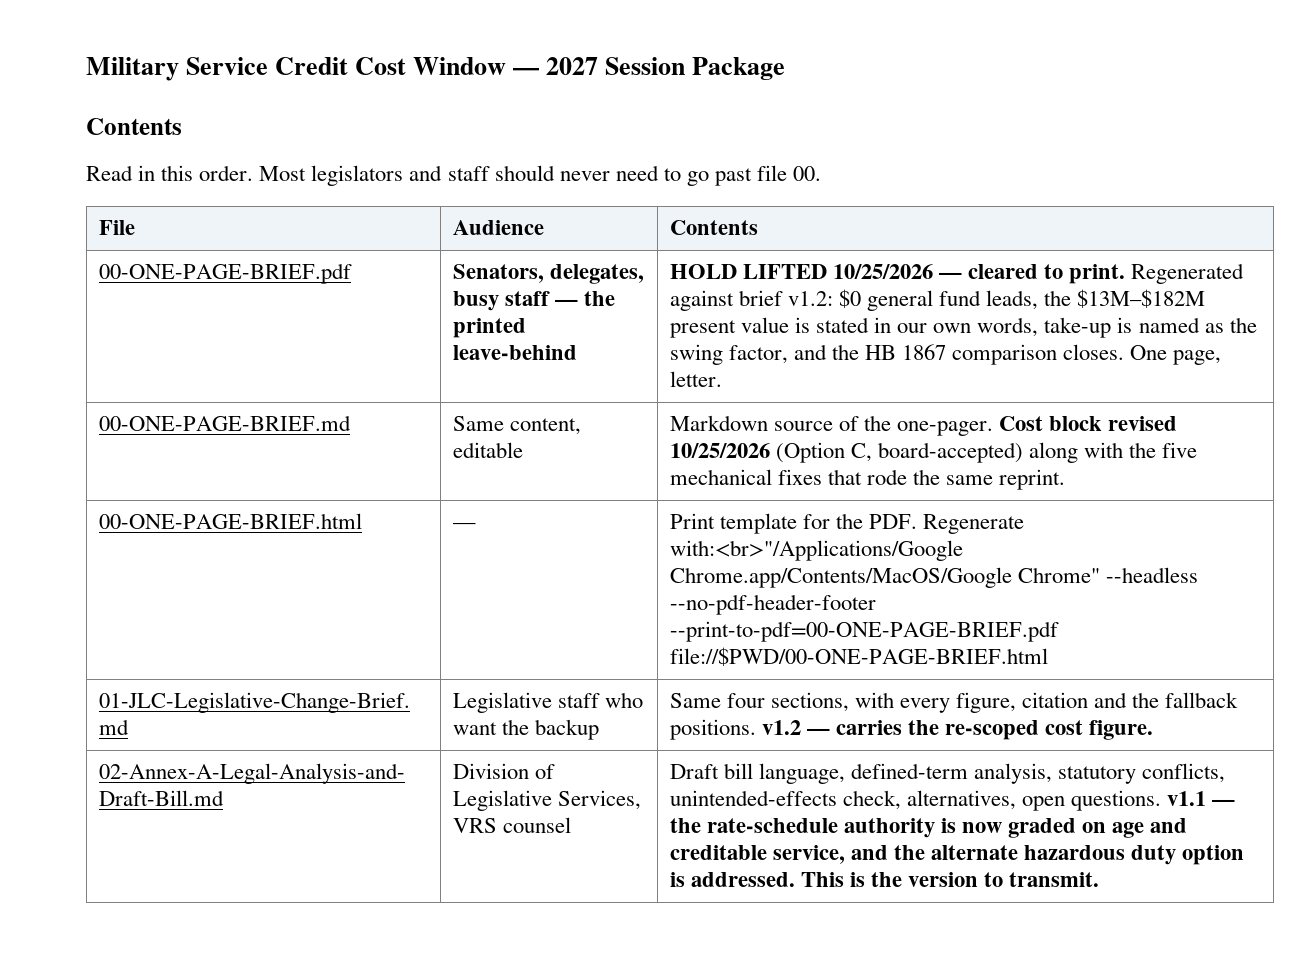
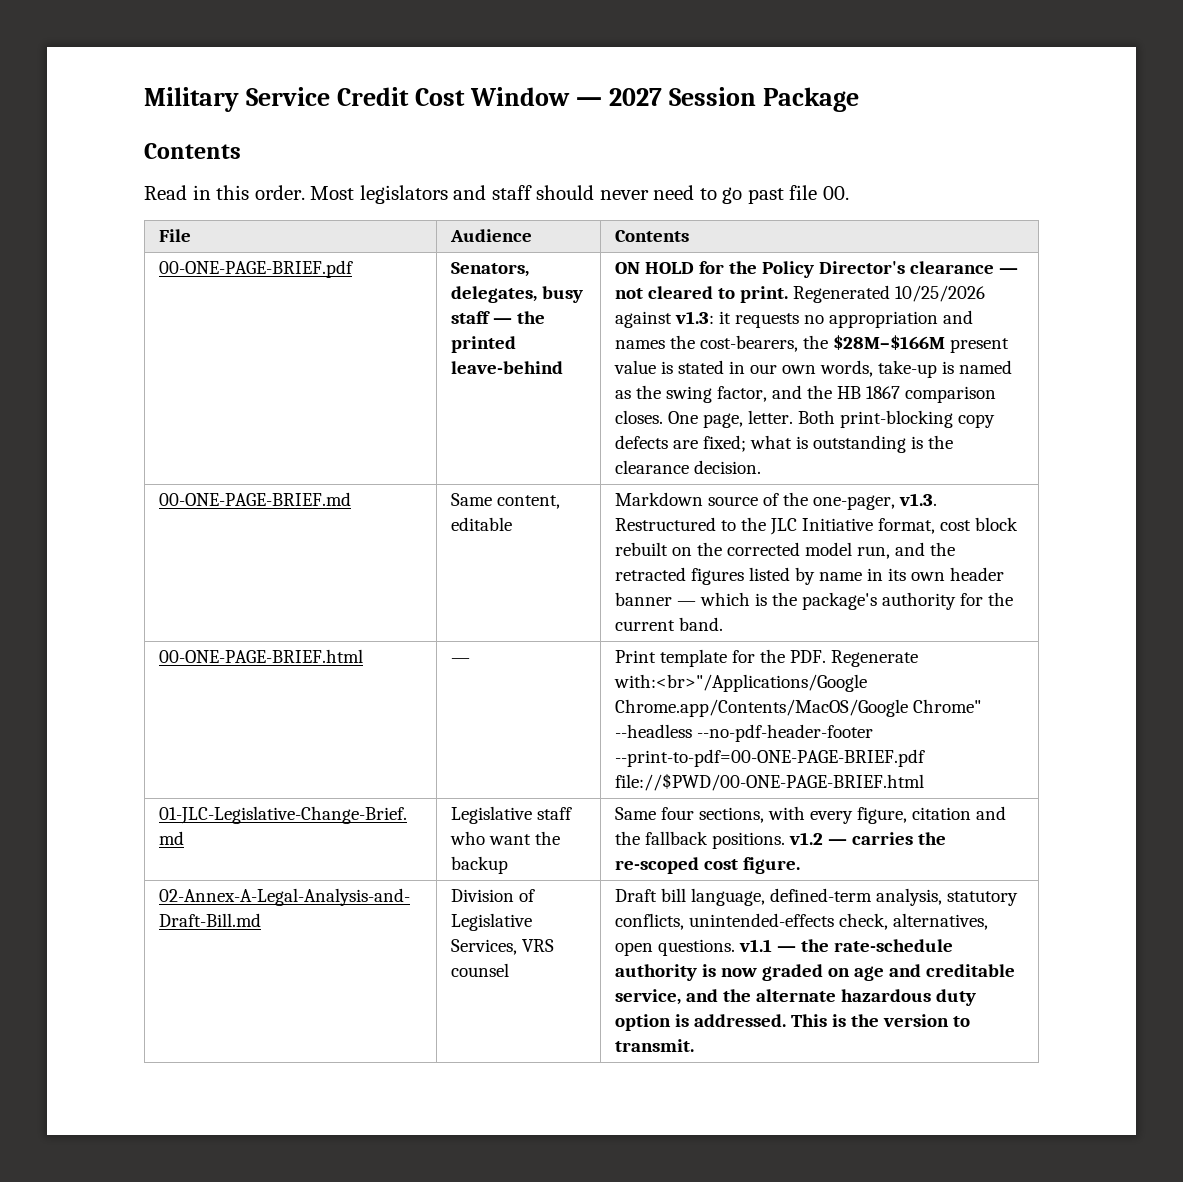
- HOLD LIFTED 10/25/2026 — cleared to print. Regenerated against brief v1.2: $0 general fund leads, the $13M–$182M present value is stated in our own words, take-up is named as the swing factor, and the HB 1867 comparison closes.
+ ON HOLD for the Policy Director's clearance — not cleared to print. Regenerated 10/25/2026 against v1.3: it requests no appropriation and names the cost-bearers, the $28M–$166M present value is stated in our own words, take-up is named as the swing factor, and the HB 1867 comparison closes.
+ Both print-blocking copy defects are fixed; what is outstanding is the clearance decision.
- Markdown source of the one-pager. Cost block revised 10/25/2026 (Option C, board-accepted) along with the five mechanical fixes that rode the same reprint.
+ Markdown source of the one-pager, v1.3. Restructured to the JLC Initiative format, cost block rebuilt on the corrected model run, and the retracted figures listed by name in its own header banner — which is the package's authority for the current band.

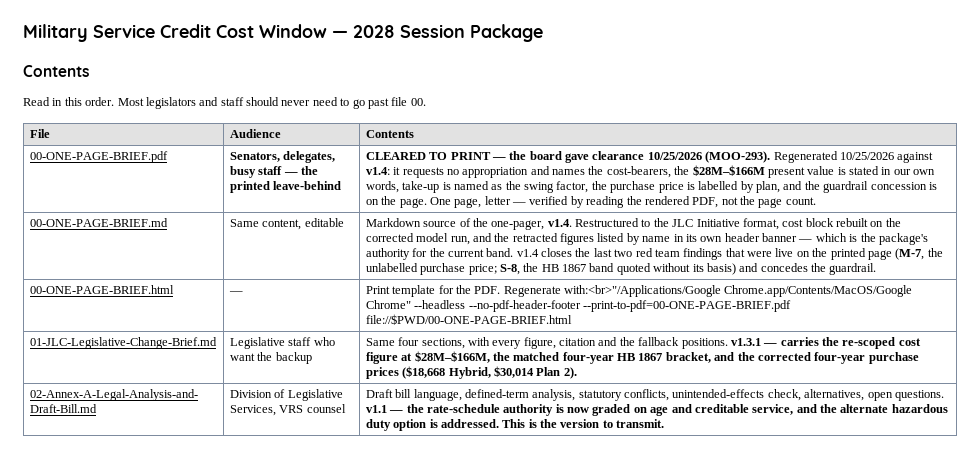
- Military Service Credit Cost Window — 2027 Session Package
+ Military Service Credit Cost Window — 2028 Session Package
- ON HOLD for the Policy Director's clearance — not cleared to print.
+ CLEARED TO PRINT — the board gave clearance 10/25/2026 (MOO-293).
- Regenerated 10/25/2026 against v1.3: it requests no appropriation and names the cost-bearers, the $28M–$166M present value is stated in our own words, take-up is named as the swing factor, and the HB 1867 comparison closes. One page, letter. Both print-blocking copy defects are fixed; what is outstanding is the clearance decision.
+ Regenerated 10/25/2026 against v1.4: it requests no appropriation and names the cost-bearers, the $28M–$166M present value is stated in our own words, take-up is named as the swing factor, the purchase price is labelled by plan, and the guardrail concession is on the page. One page, letter — verified by reading the rendered PDF, not the page count.
- Markdown source of the one-pager, v1.3. Restructured to the JLC Initiative format, cost block rebuilt on the corrected model run, and the retracted figures listed by name in its own header banner — which is the package's authority for the current band.
+ Markdown source of the one-pager, v1.4. Restructured to the JLC Initiative format, cost block rebuilt on the corrected model run, and the retracted figures listed by name in its own header banner — which is the package's authority for the current band. v1.4 closes the last two red team findings that were live on the printed page (M-7, the unlabelled purchase price; S-8, the HB 1867 band quoted without its basis) and concedes the guardrail.
- Same four sections, with every figure, citation and the fallback positions. v1.2 — carries the re-scoped cost figure.
+ Same four sections, with every figure, citation and the fallback positions. v1.3.1 — carries the re-scoped cost figure at $28M–$166M, the matched four-year HB 1867 bracket, and the corrected four-year purchase prices ($18,668 Hybrid, $30,014 Plan 2).

